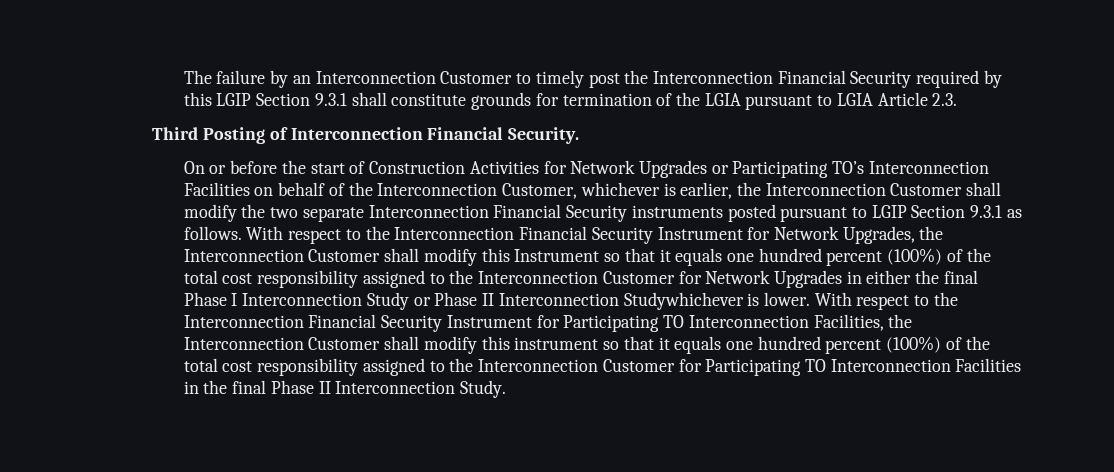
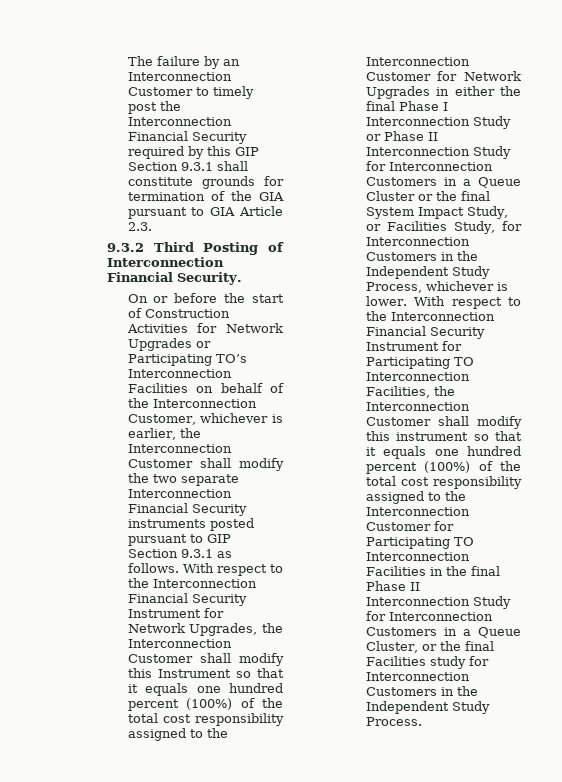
- The failure by an Interconnection Customer to timely post the Interconnection Financial Security required by this LGIP Section 9.3.1 shall constitute grounds for termination of the LGIA pursuant to LGIA Article 2.3.
+ The failure by an Interconnection Customer to timely post the Interconnection Financial Security required by this GIP Section 9.3.1 shall constitute grounds for termination of the GIA pursuant to GIA Article 2.3.
- Third Posting of Interconnection Financial Security.
+ 9.3.2 Third Posting of Interconnection Financial Security.
- On or before the start of Construction Activities for Network Upgrades or Participating TO’s Interconnection Facilities on behalf of the Interconnection Customer, whichever is earlier, the Interconnection Customer shall modify the two separate Interconnection Financial Security instruments posted pursuant to LGIP Section 9.3.1 as follows.
+ On or before the start of Construction Activities for Network Upgrades or Participating TO’s Interconnection Facilities on behalf of the Interconnection Customer, whichever is earlier, the Interconnection Customer shall modify the two separate Interconnection Financial Security instruments posted pursuant to GIP Section 9.3.1 as follows.
- With respect to the Interconnection Financial Security Instrument for Network Upgrades, the Interconnection Customer shall modify this Instrument so that it equals one hundred percent (100%) of the total cost responsibility assigned to the Interconnection Customer for Network Upgrades in either the final Phase I Interconnection Study or Phase II Interconnection Studywhichever is lower.
+ With respect to the Interconnection Financial Security Instrument for Network Upgrades, the Interconnection Customer shall modify this Instrument so that it equals one hundred percent (100%) of the total cost responsibility assigned to the Interconnection Customer for Network Upgrades in either the final Phase I Interconnection Study or Phase II Interconnection Study for Interconnection Customers in a Queue Cluster or the final System Impact Study, or Facilities Study, for Interconnection Customers in the Independent Study Process, whichever is lower.
- With respect to the Interconnection Financial Security Instrument for Participating TO Interconnection Facilities, the Interconnection Customer shall modify this instrument so that it equals one hundred percent (100%) of the total cost responsibility assigned to the Interconnection Customer for Participating TO Interconnection Facilities in the final Phase II Interconnection Study.
+ With respect to the Interconnection Financial Security Instrument for Participating TO Interconnection Facilities, the Interconnection Customer shall modify this instrument so that it equals one hundred percent (100%) of the total cost responsibility assigned to the Interconnection Customer for Participating TO Interconnection Facilities in the final Phase II Interconnection Study for Interconnection Customers in a Queue Cluster, or the final Facilities study for Interconnection Customers in the Independent Study Process.

